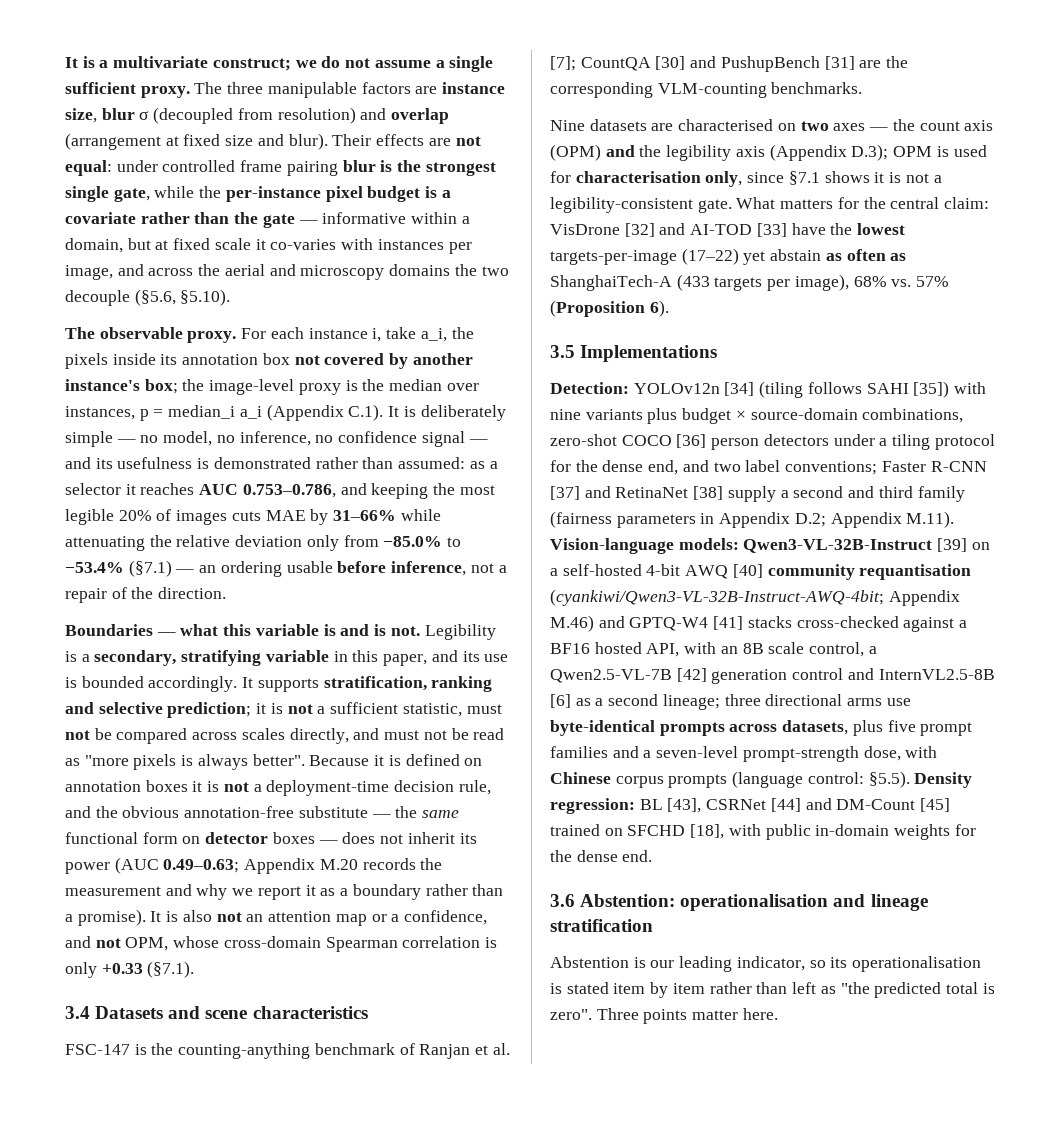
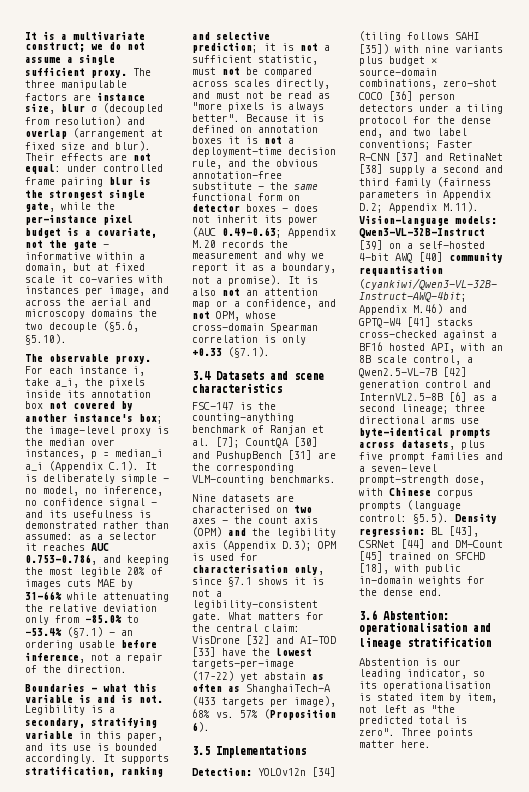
- Their effects are not equal: under controlled frame pairing blur is the strongest single gate, while the per-instance pixel budget is a covariate rather than the gate — informative within a domain, but at fixed scale it co-varies with instances per image, and across the aerial and microscopy domains the two decouple (§5.6, §5.10).
+ Their effects are not equal: under controlled frame pairing blur is the strongest single gate, while the per-instance pixel budget is a covariate, not the gate — informative within a domain, but at fixed scale it co-varies with instances per image, and across the aerial and microscopy domains the two decouple (§5.6, §5.10).
- Because it is defined on annotation boxes it is not a deployment-time decision rule, and the obvious annotation-free substitute — the same functional form on detector boxes — does not inherit its power (AUC 0.49–0.63; Appendix M.20 records the measurement and why we report it as a boundary rather than a promise).
+ Because it is defined on annotation boxes it is not a deployment-time decision rule, and the obvious annotation-free substitute — the same functional form on detector boxes — does not inherit its power (AUC 0.49–0.63; Appendix M.20 records the measurement and why we report it as a boundary, not a promise).
- Abstention is our leading indicator, so its operationalisation is stated item by item rather than left as "the predicted total is zero".
+ Abstention is our leading indicator, so its operationalisation is stated item by item, not left as "the predicted total is zero".

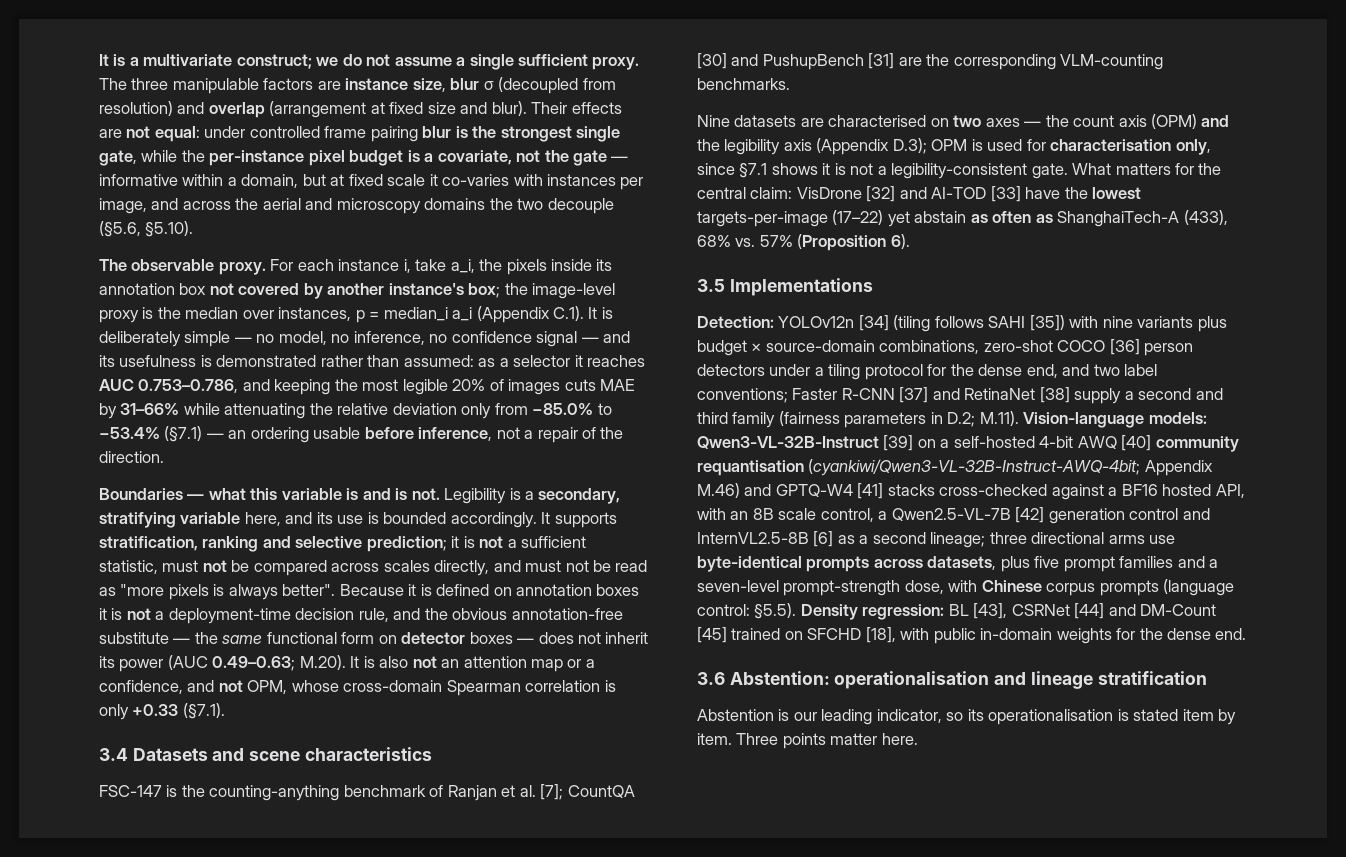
- Legibility is a secondary, stratifying variable in this paper, and its use is bounded accordingly.
+ Legibility is a secondary, stratifying variable here, and its use is bounded accordingly.
- Because it is defined on annotation boxes it is not a deployment-time decision rule, and the obvious annotation-free substitute — the same functional form on detector boxes — does not inherit its power (AUC 0.49–0.63; Appendix M.20 records the measurement and why we report it as a boundary, not a promise). It is also not an attention map or a confidence, and not OPM, whose cross-domain Spearman correlation is only +0.33 (§7.1).
+ Because it is defined on annotation boxes it is not a deployment-time decision rule, and the obvious annotation-free substitute — the same functional form on detector boxes — does not inherit its power (AUC 0.49–0.63; M.20). It is also not an attention map or a confidence, and not OPM, whose cross-domain Spearman correlation is only +0.33 (§7.1).
- What matters for the central claim: VisDrone [32] and AI-TOD [33] have the lowest targets-per-image (17–22) yet abstain as often as ShanghaiTech-A (433 targets per image), 68% vs. 57% (Proposition 6).
+ What matters for the central claim: VisDrone [32] and AI-TOD [33] have the lowest targets-per-image (17–22) yet abstain as often as ShanghaiTech-A (433), 68% vs. 57% (Proposition 6).
- Faster R-CNN [37] and RetinaNet [38] supply a second and third family (fairness parameters in Appendix D.2; Appendix M.11). Vision-language models:
+ Faster R-CNN [37] and RetinaNet [38] supply a second and third family (fairness parameters in D.2; M.11). Vision-language models:
- Abstention is our leading indicator, so its operationalisation is stated item by item, not left as "the predicted total is zero".
+ Abstention is our leading indicator, so its operationalisation is stated item by item.

